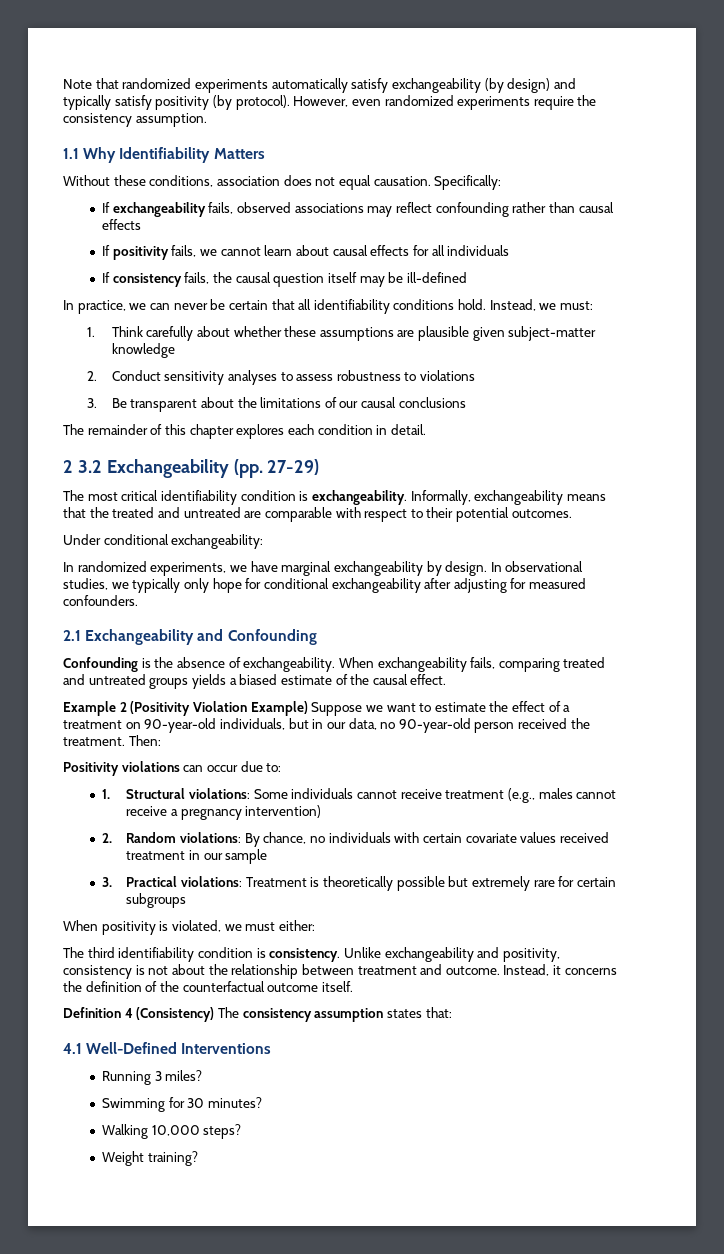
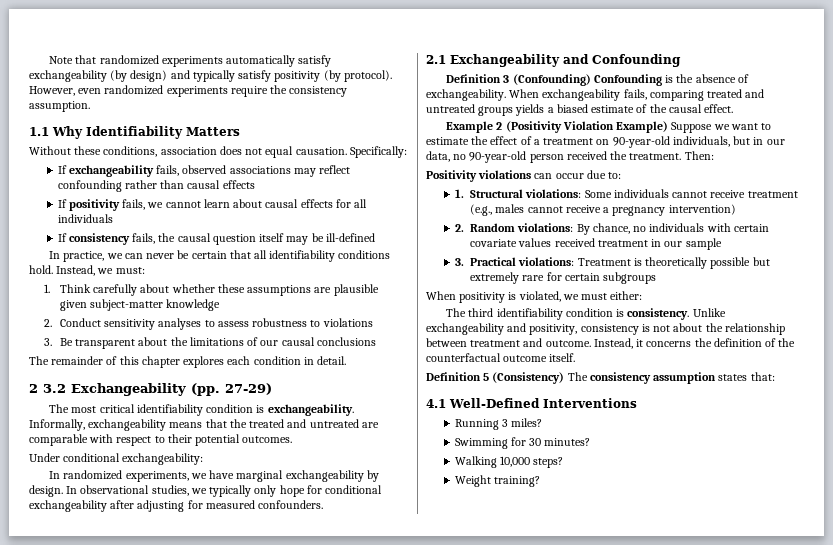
- Confounding is the absence of exchangeability.
+ Definition 3 (Confounding) Confounding is the absence of exchangeability.
- Definition 4 (Consistency) The consistency assumption states that:
+ Definition 5 (Consistency) The consistency assumption states that:

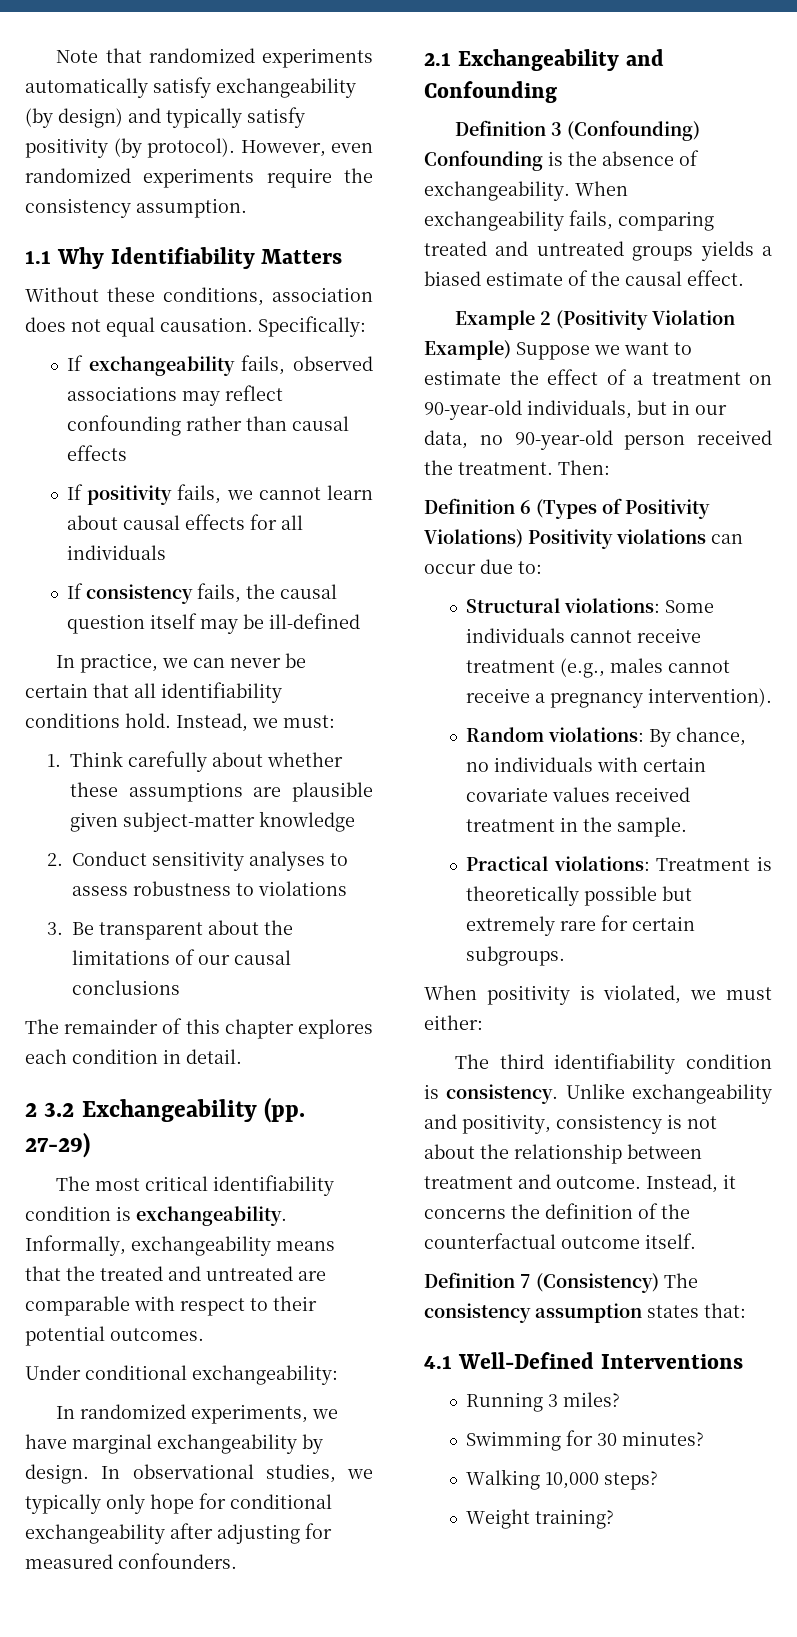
- Positivity violations can occur due to:
+ Definition 6 (Types of Positivity Violations) Positivity violations can occur due to:
- 1. Structural violations: Some individuals cannot receive treatment (e.g., males cannot receive a pregnancy intervention)
- 2. Random violations: By chance, no individuals with certain covariate values received treatment in our sample
- 3. Practical violations: Treatment is theoretically possible but extremely rare for certain subgroups
+ Structural violations: Some individuals cannot receive treatment (e.g., males cannot receive a pregnancy intervention).
+ Random violations: By chance, no individuals with certain covariate values received treatment in the sample.
+ Practical violations: Treatment is theoretically possible but extremely rare for certain subgroups.
- Definition 5 (Consistency) The consistency assumption states that:
+ Definition 7 (Consistency) The consistency assumption states that:

